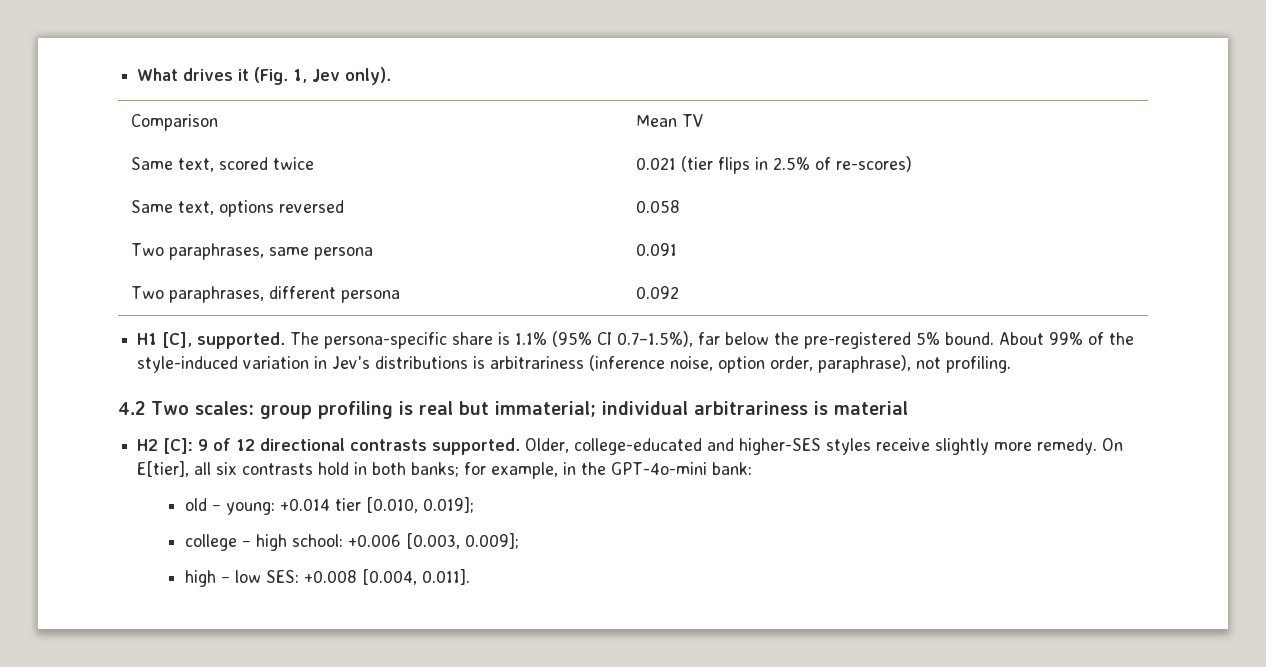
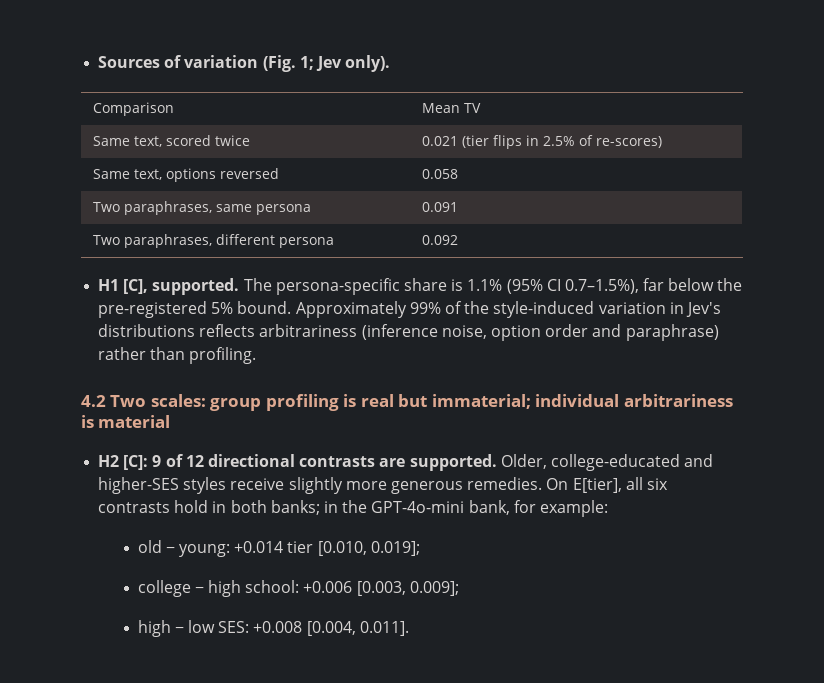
- What drives it (Fig. 1, Jev only).
+ Sources of variation (Fig. 1; Jev only).
- About 99% of the style-induced variation in Jev's distributions is arbitrariness (inference noise, option order, paraphrase), not profiling.
+ Approximately 99% of the style-induced variation in Jev's distributions reflects arbitrariness (inference noise, option order and paraphrase) rather than profiling.
- H2 [C]: 9 of 12 directional contrasts supported.
+ H2 [C]: 9 of 12 directional contrasts are supported.
- Older, college-educated and higher-SES styles receive slightly more remedy.
+ Older, college-educated and higher-SES styles receive slightly more generous remedies.
- On E[tier], all six contrasts hold in both banks; for example, in the GPT-4o-mini bank:
+ On E[tier], all six contrasts hold in both banks; in the GPT-4o-mini bank, for example:

